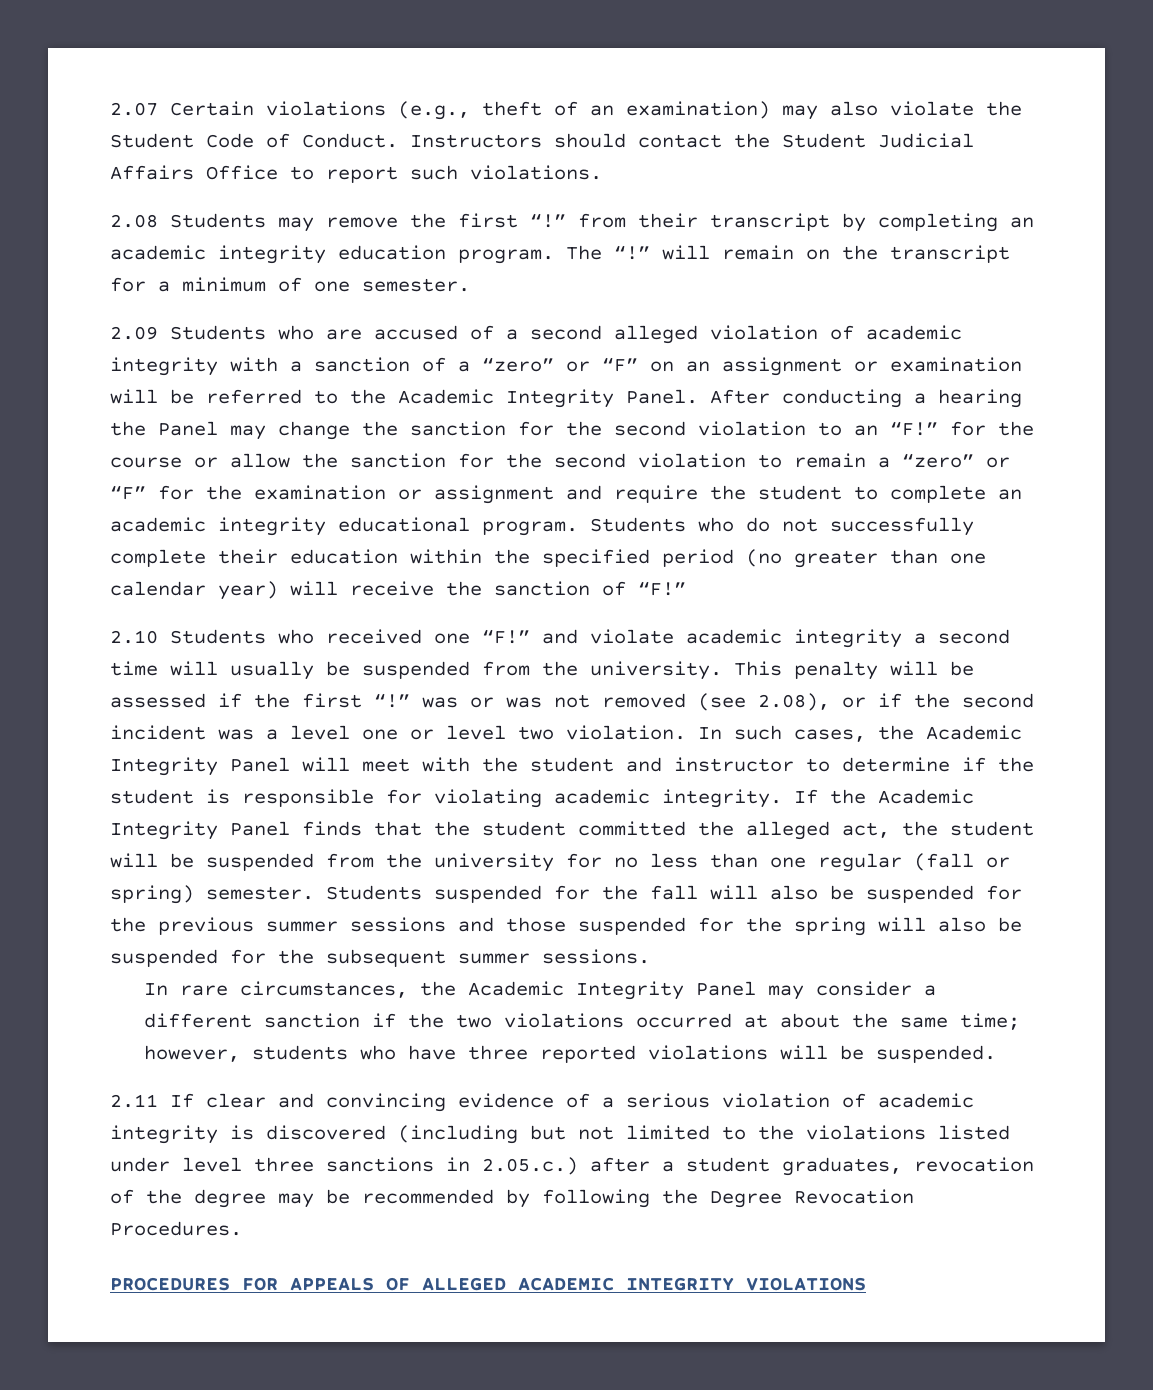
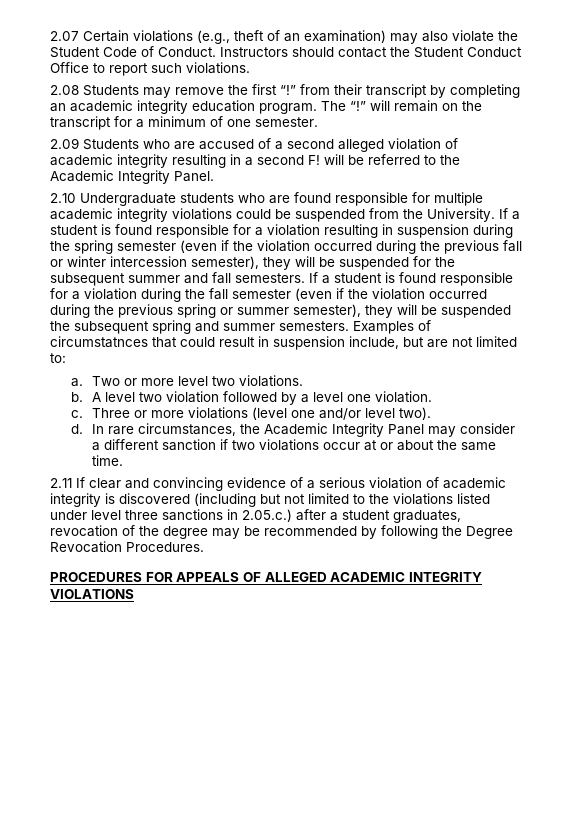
- Instructors should contact the Student Judicial Affairs Office to report such violations.
+ Instructors should contact the Student Conduct Office to report such violations.
- 2.09 Students who are accused of a second alleged violation of academic integrity with a sanction of a “zero” or “F” on an assignment or examination will be referred to the Academic Integrity Panel. After conducting a hearing the Panel may change the sanction for the second violation to an “F!” for the course or allow the sanction for the second violation to remain a “zero” or “F” for the examination or assignment and require the student to complete an academic integrity educational program. Students who do not successfully complete their education within the specified period (no greater than one calendar year) will receive the sanction of “F!”
- 2.10 Students who received one “F!” and violate academic integrity a second time will usually be suspended from the university. This penalty will be assessed if the first “!” was or was not removed (see 2.08), or if the second incident was a level one or level two violation. In such cases, the Academic Integrity Panel will meet with the student and instructor to determine if the student is responsible for violating academic integrity. If the Academic Integrity Panel finds that the student committed the alleged act, the student will be suspended from the university for no less than one regular (fall or spring) semester. Students suspended for the fall will also be suspended for the previous summer sessions and those suspended for the spring will also be suspended for the subsequent summer sessions.
- In rare circumstances, the Academic Integrity Panel may consider a different sanction if the two violations occurred at about the same time; however, students who have three reported violations will be suspended.
+ 2.09 Students who are accused of a second alleged violation of academic integrity resulting in a second F! will be referred to the Academic Integrity Panel.
+ 2.10 Undergraduate students who are found responsible for multiple academic integrity violations could be suspended from the University. If a student is found responsible for a violation resulting in suspension during the spring semester (even if the violation occurred during the previous fall or winter intercession semester), they will be suspended for the subsequent summer and fall semesters. If a student is found responsible for a violation during the fall semester (even if the violation occurred during the previous spring or summer semester), they will be suspended the subsequent spring and summer semesters. Examples of circumstatnces that could result in suspension include, but are not limited to:
+ a. Two or more level two violations.
+ b. A level two violation followed by a level one violation.
+ c. Three or more violations (level one and/or level two).
+ d. In rare circumstances, the Academic Integrity Panel may consider a different sanction if two violations occur at or about the same time.

